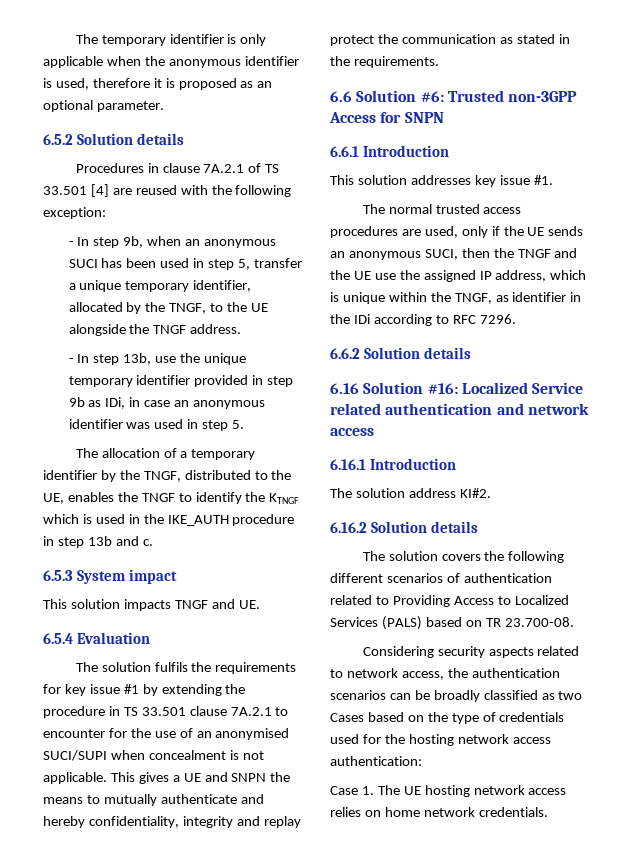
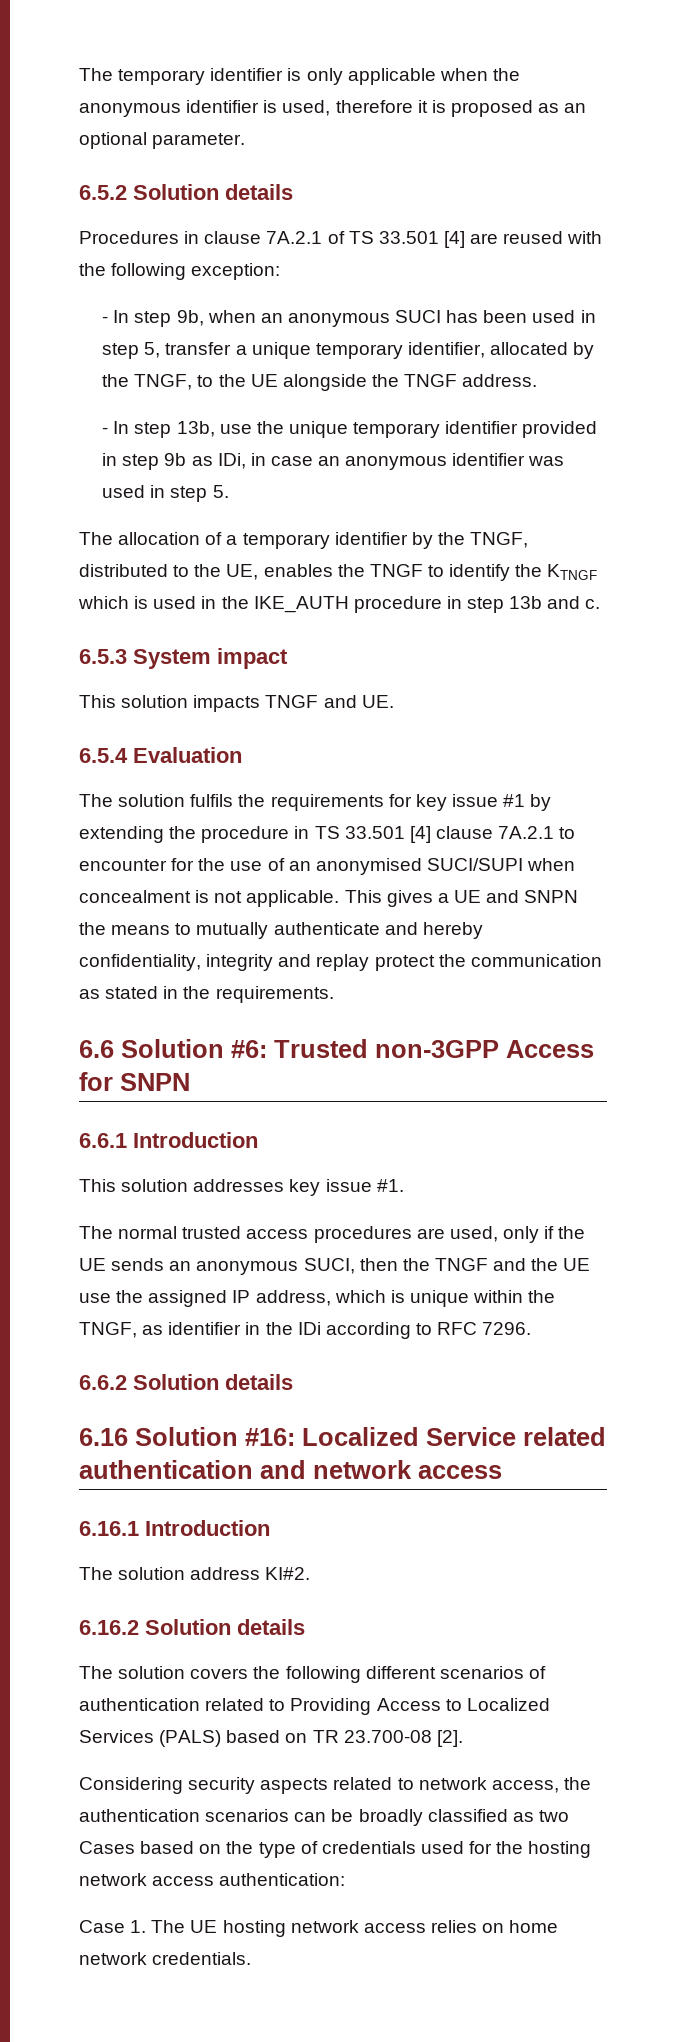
- The solution fulfils the requirements for key issue #1 by extending the procedure in TS 33.501 clause 7A.2.1 to encounter for the use of an anonymised SUCI/SUPI when concealment is not applicable.
+ The solution fulfils the requirements for key issue #1 by extending the procedure in TS 33.501 [4] clause 7A.2.1 to encounter for the use of an anonymised SUCI/SUPI when concealment is not applicable.
- The solution covers the following different scenarios of authentication related to Providing Access to Localized Services (PALS) based on TR 23.700-08.
+ The solution covers the following different scenarios of authentication related to Providing Access to Localized Services (PALS) based on TR 23.700-08 [2].

